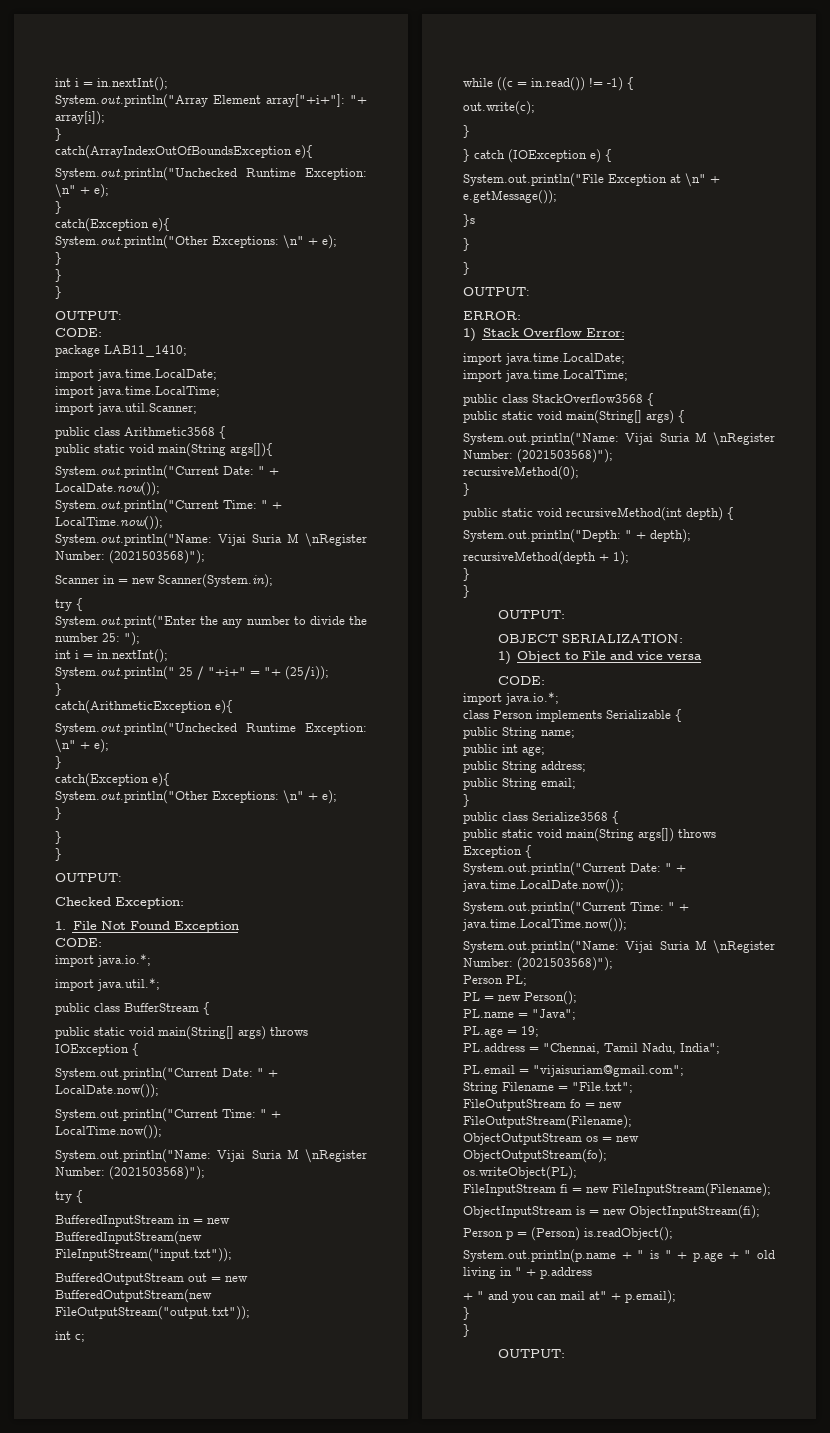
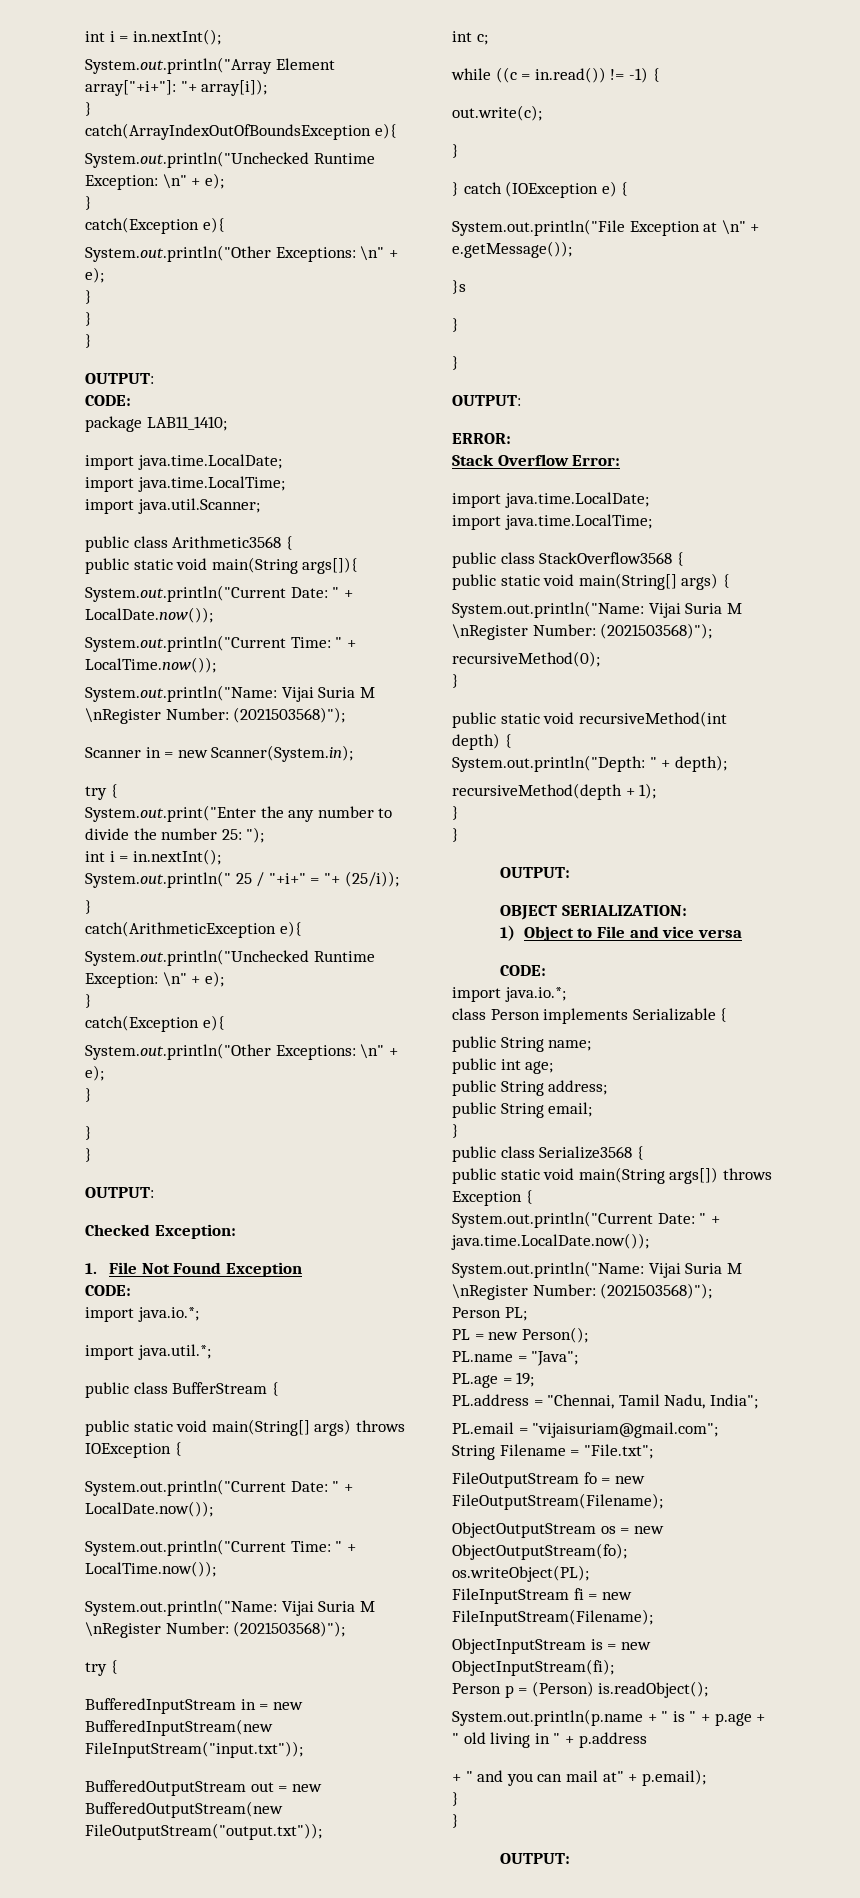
- 1) Stack Overflow Error:
+ Stack Overflow Error:
- System.out.println("Current Time: " + java.time.LocalTime.now());

